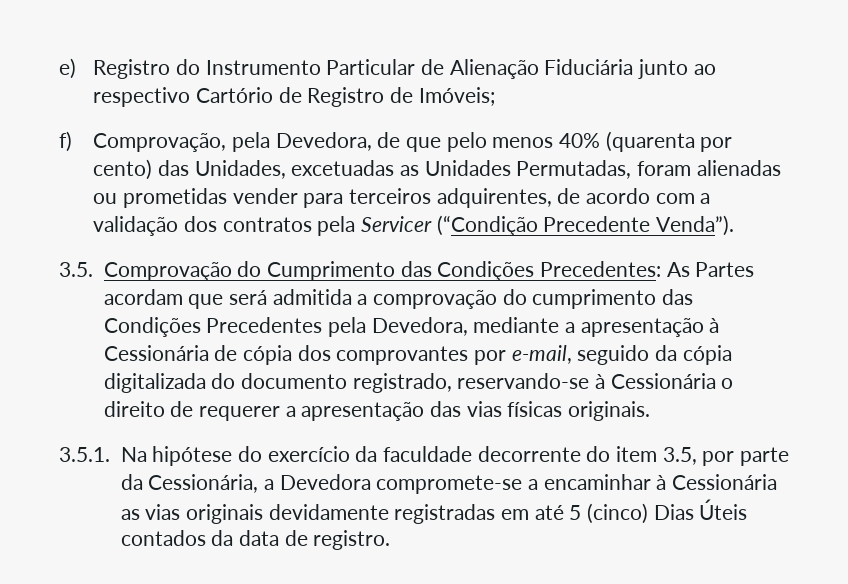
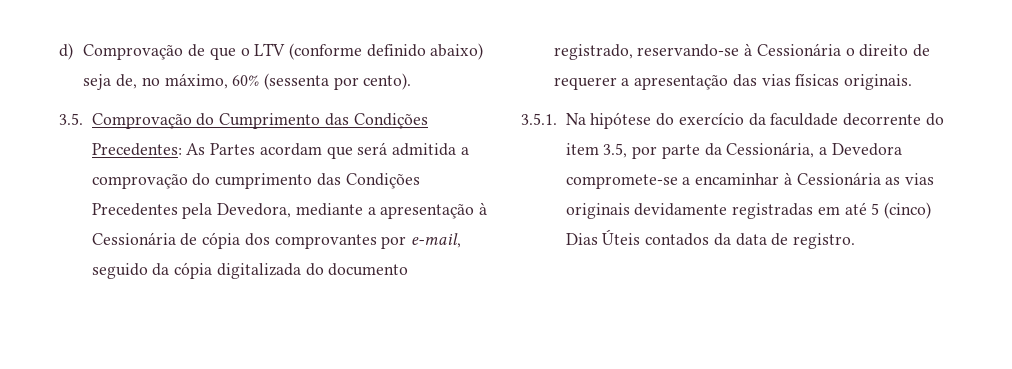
- e) Registro do Instrumento Particular de Alienação Fiduciária junto ao respectivo Cartório de Registro de Imóveis;
- f) Comprovação, pela Devedora, de que pelo menos 40% (quarenta por cento) das Unidades, excetuadas as Unidades Permutadas, foram alienadas ou prometidas vender para terceiros adquirentes, de acordo com a validação dos contratos pela Servicer (“Condição Precedente Venda”).
+ d) Comprovação de que o LTV (conforme definido abaixo) seja de, no máximo, 60% (sessenta por cento).

